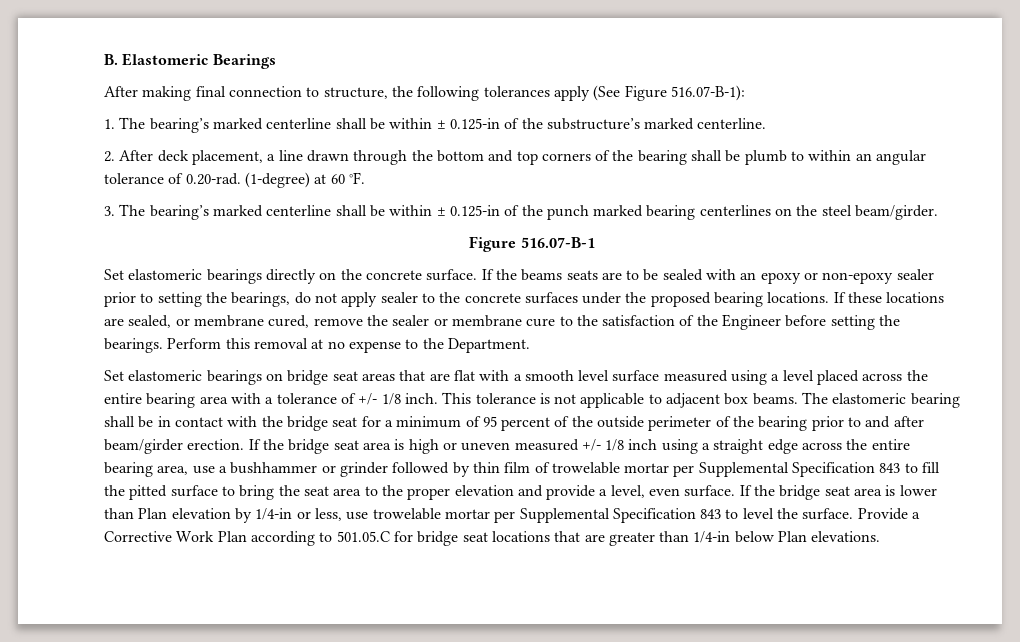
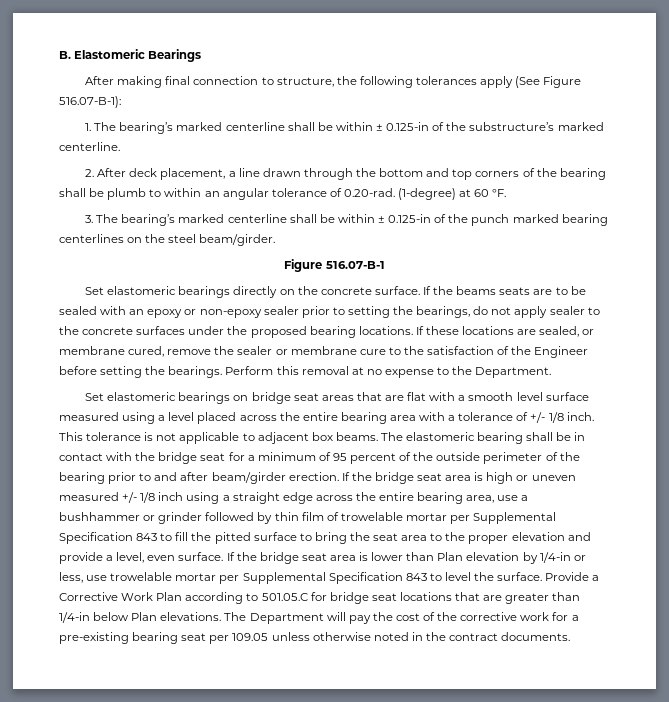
+ The Department will pay the cost of the corrective work for a pre-existing bearing seat per 109.05 unless otherwise noted in the contract documents.

